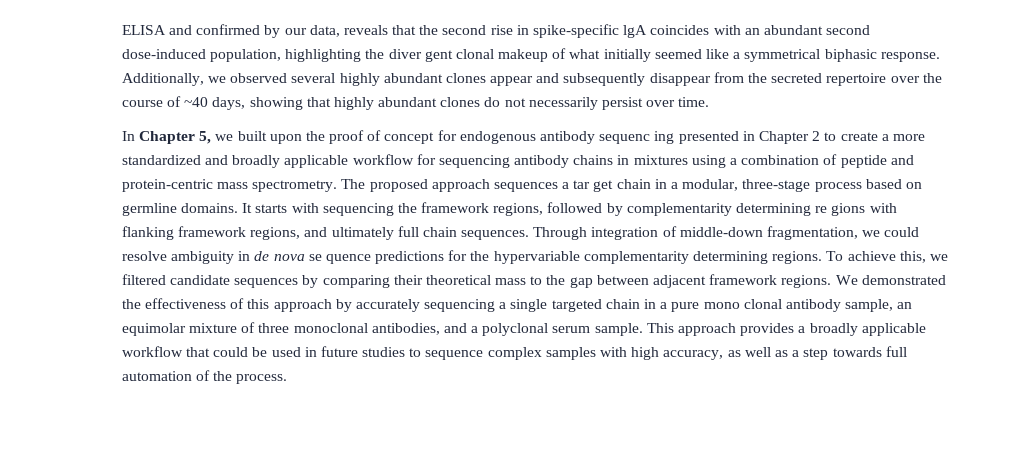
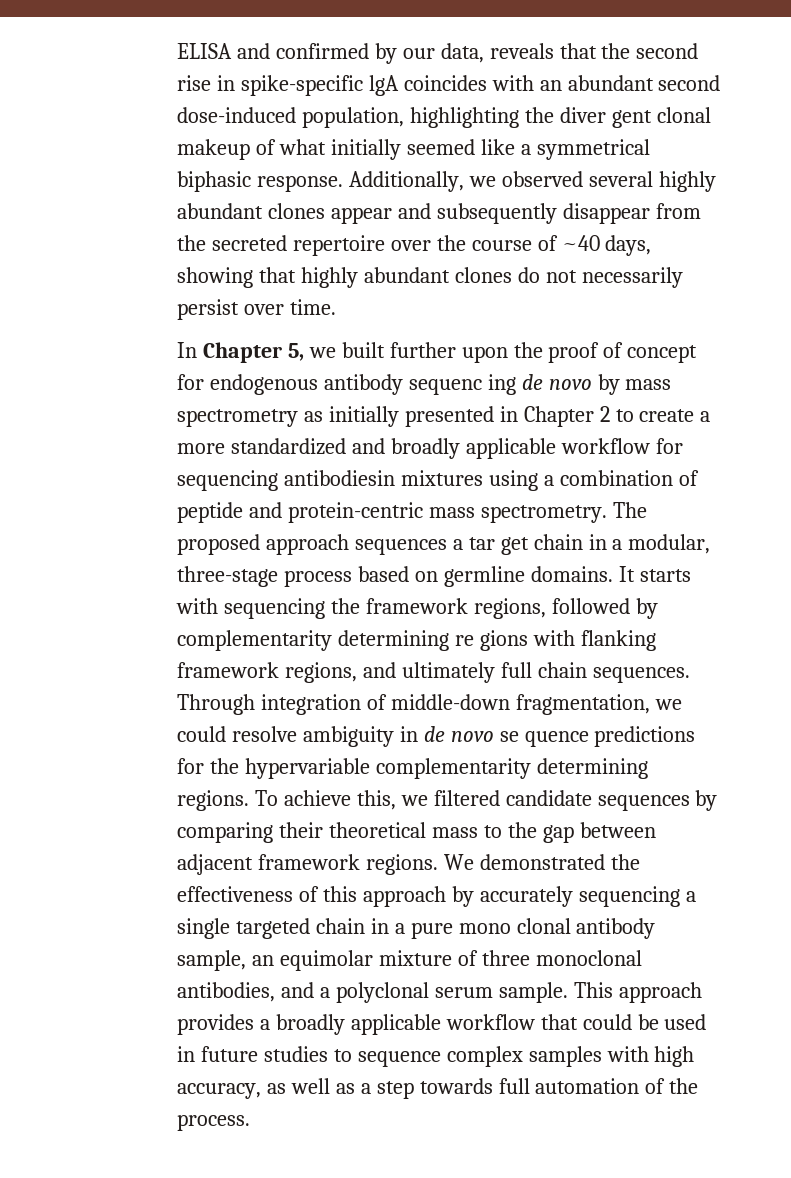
- In Chapter 5, we built upon the proof of concept for endogenous antibody sequenc ing presented in Chapter 2 to create a more standardized and broadly applicable workflow for sequencing antibody chains in mixtures using a combination of peptide and protein-centric mass spectrometry.
+ In Chapter 5, we built further upon the proof of concept for endogenous antibody sequenc ing de novo by mass spectrometry as initially presented in Chapter 2 to create a more standardized and broadly applicable workflow for sequencing antibodiesin mixtures using a combination of peptide and protein-centric mass spectrometry.
- Through integration of middle-down fragmentation, we could resolve ambiguity in de nova se quence predictions for the hypervariable complementarity determining regions.
+ Through integration of middle-down fragmentation, we could resolve ambiguity in de novo se quence predictions for the hypervariable complementarity determining regions.

